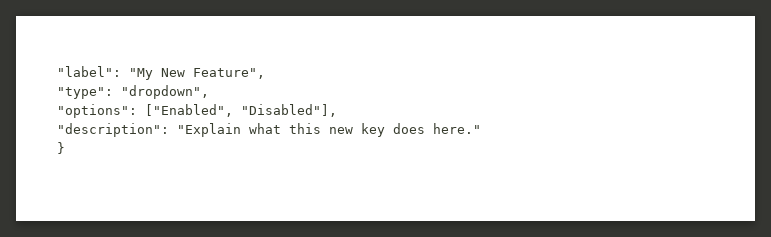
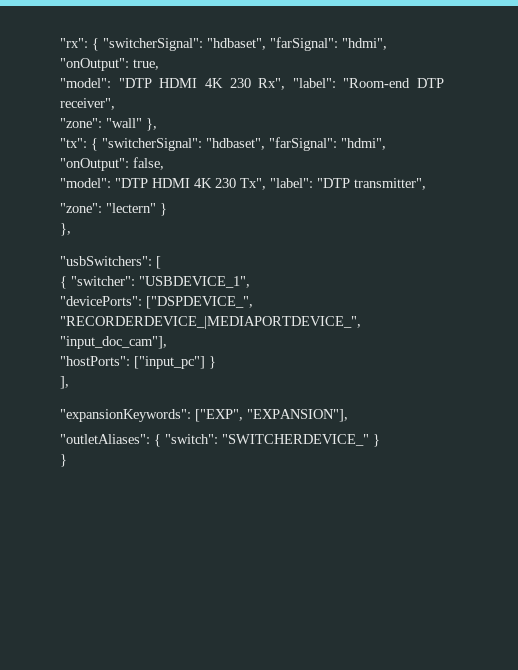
- "label": "My New Feature",
- "type": "dropdown",
- "options": ["Enabled", "Disabled"],
- "description": "Explain what this new key does here."
+ "rx": { "switcherSignal": "hdbaset", "farSignal": "hdmi", "onOutput": true,
+ "model": "DTP HDMI 4K 230 Rx", "label": "Room-end DTP receiver",
+ "zone": "wall" },
+ "tx": { "switcherSignal": "hdbaset", "farSignal": "hdmi", "onOutput": false,
+ "model": "DTP HDMI 4K 230 Tx", "label": "DTP transmitter",
+ "zone": "lectern" }
+ },
+ "usbSwitchers": [
+ { "switcher": "USBDEVICE_1",
+ "devicePorts": ["DSPDEVICE_", "RECORDERDEVICE_|MEDIAPORTDEVICE_", "input_doc_cam"],
+ "hostPorts": ["input_pc"] }
+ ],
+ "expansionKeywords": ["EXP", "EXPANSION"],
+ "outletAliases": { "switch": "SWITCHERDEVICE_" }

